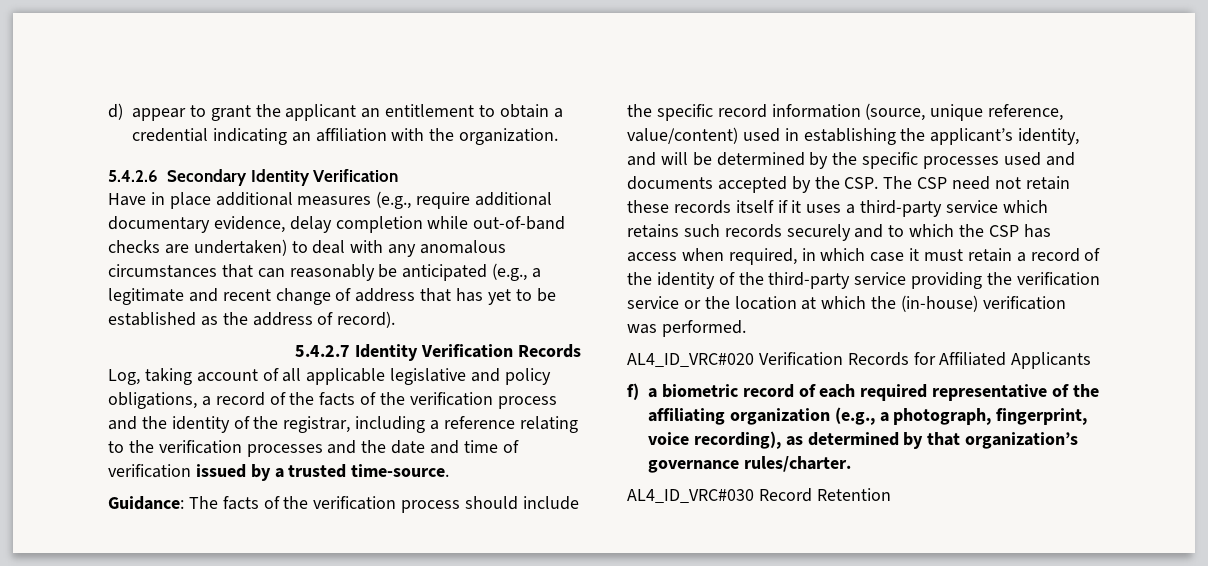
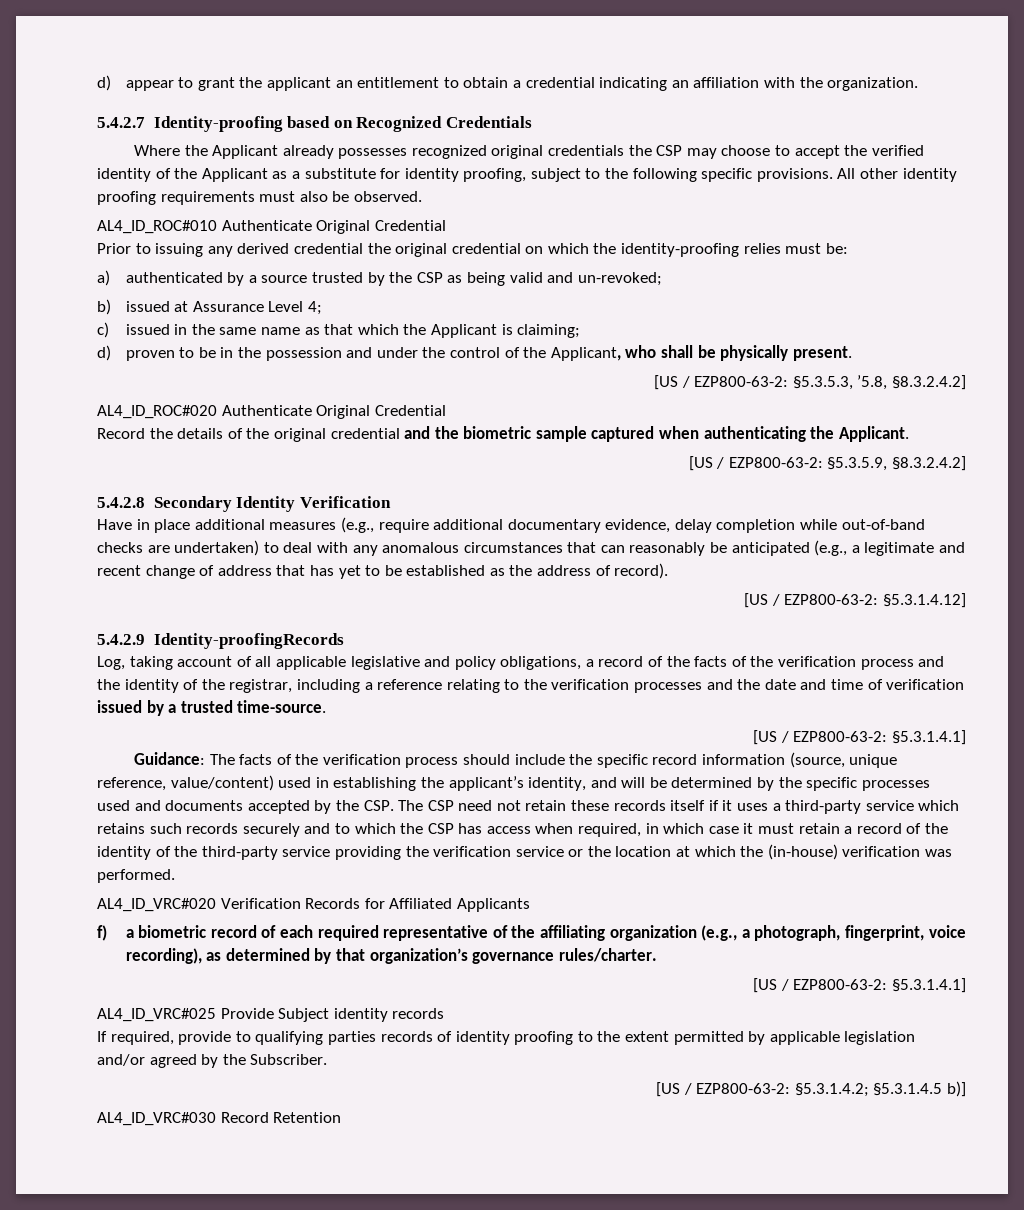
- 5.4.2.6 Secondary Identity Verification
+ 5.4.2.7 Identity-proofing based on Recognized Credentials
+ Where the Applicant already possesses recognized original credentials the CSP may choose to accept the verified identity of the Applicant as a substitute for identity proofing, subject to the following specific provisions. All other identity proofing requirements must also be observed.
+ AL4_ID_ROC#010 Authenticate Original Credential
+ Prior to issuing any derived credential the original credential on which the identity-proofing relies must be:
+ a) authenticated by a source trusted by the CSP as being valid and un-revoked;
+ b) issued at Assurance Level 4;
+ c) issued in the same name as that which the Applicant is claiming;
+ d) proven to be in the possession and under the control of the Applicant, who shall be physically present.
+ [US / EZP800-63-2: §5.3.5.3, ’5.8, §8.3.2.4.2]
+ AL4_ID_ROC#020 Authenticate Original Credential
+ Record the details of the original credential and the biometric sample captured when authenticating the Applicant.
+ [US / EZP800-63-2: §5.3.5.9, §8.3.2.4.2]
+ 5.4.2.8 Secondary Identity Verification
- 5.4.2.7 Identity Verification Records
+ [US / EZP800-63-2: §5.3.1.4.12]
+ 5.4.2.9 Identity-proofingRecords
  Log, taking account of all applicable legislative and policy obligations, a record of the facts of the verification process and the identity of the registrar, including a reference relating to the verification processes and the date and time of verification issued by a trusted time-source.
+ [US / EZP800-63-2: §5.3.1.4.1]
  f) a biometric record of each required representative of the affiliating organization (e.g., a photograph, fingerprint, voice recording), as determined by that organization’s governance rules/charter.
+ [US / EZP800-63-2: §5.3.1.4.1]
+ AL4_ID_VRC#025 Provide Subject identity records
+ If required, provide to qualifying parties records of identity proofing to the extent permitted by applicable legislation and/or agreed by the Subscriber.
+ [US / EZP800-63-2: §5.3.1.4.2; §5.3.1.4.5 b)]

